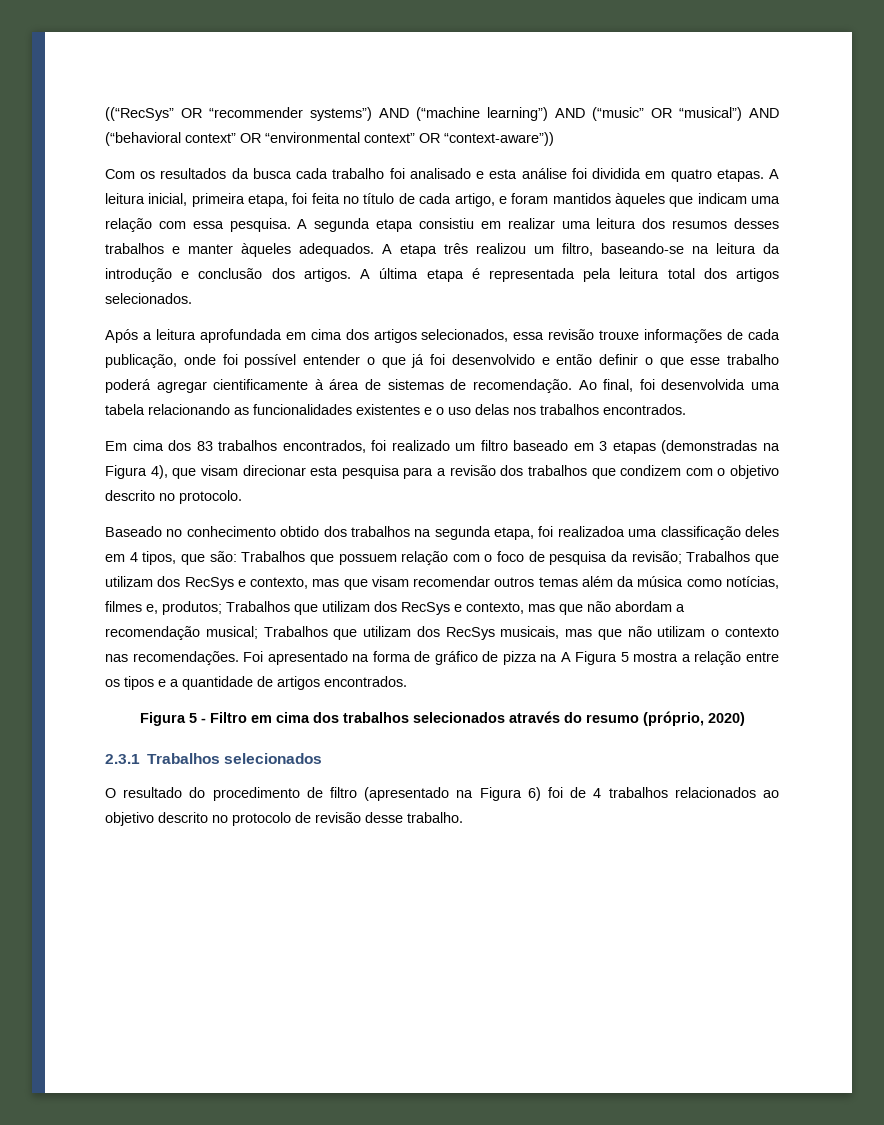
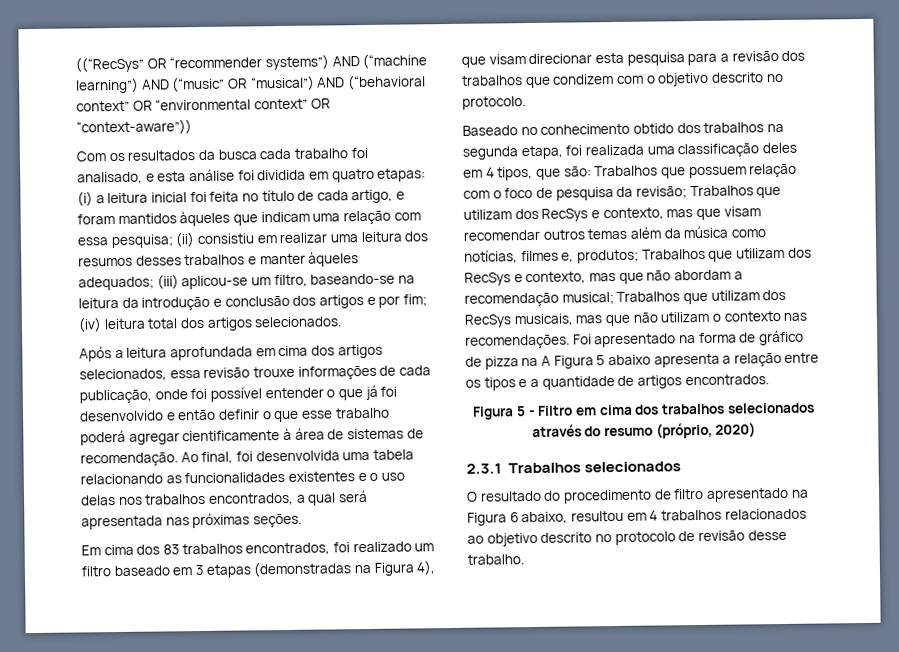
- Com os resultados da busca cada trabalho foi analisado e esta análise foi dividida em quatro etapas. A leitura inicial, primeira etapa, foi feita no título de cada artigo, e foram mantidos àqueles que indicam uma relação com essa pesquisa. A segunda etapa consistiu em realizar uma leitura dos resumos desses trabalhos e manter àqueles adequados. A etapa três realizou um filtro, baseando-se na leitura da introdução e conclusão dos artigos. A última etapa é representada pela leitura total dos artigos selecionados.
+ Com os resultados da busca cada trabalho foi analisado, e esta análise foi dividida em quatro etapas: (i) a leitura inicial foi feita no título de cada artigo, e foram mantidos àqueles que indicam uma relação com essa pesquisa; (ii) consistiu em realizar uma leitura dos resumos desses trabalhos e manter àqueles adequados; (iii) aplicou-se um filtro, baseando-se na leitura da introdução e conclusão dos artigos e por fim; (iv) leitura total dos artigos selecionados.
- Ao final, foi desenvolvida uma tabela relacionando as funcionalidades existentes e o uso delas nos trabalhos encontrados.
+ Ao final, foi desenvolvida uma tabela relacionando as funcionalidades existentes e o uso delas nos trabalhos encontrados, a qual será apresentada nas próximas seções.
- Baseado no conhecimento obtido dos trabalhos na segunda etapa, foi realizadoa uma classificação deles em 4 tipos, que são:
+ Baseado no conhecimento obtido dos trabalhos na segunda etapa, foi realizada uma classificação deles em 4 tipos, que são:
- Foi apresentado na forma de gráfico de pizza na A Figura 5 mostra a relação entre os tipos e a quantidade de artigos encontrados.
+ Foi apresentado na forma de gráfico de pizza na A Figura 5 abaixo apresenta a relação entre os tipos e a quantidade de artigos encontrados.
- O resultado do procedimento de filtro (apresentado na Figura 6) foi de 4 trabalhos relacionados ao objetivo descrito no protocolo de revisão desse trabalho.
+ O resultado do procedimento de filtro apresentado na Figura 6 abaixo, resultou em 4 trabalhos relacionados ao objetivo descrito no protocolo de revisão desse trabalho.

